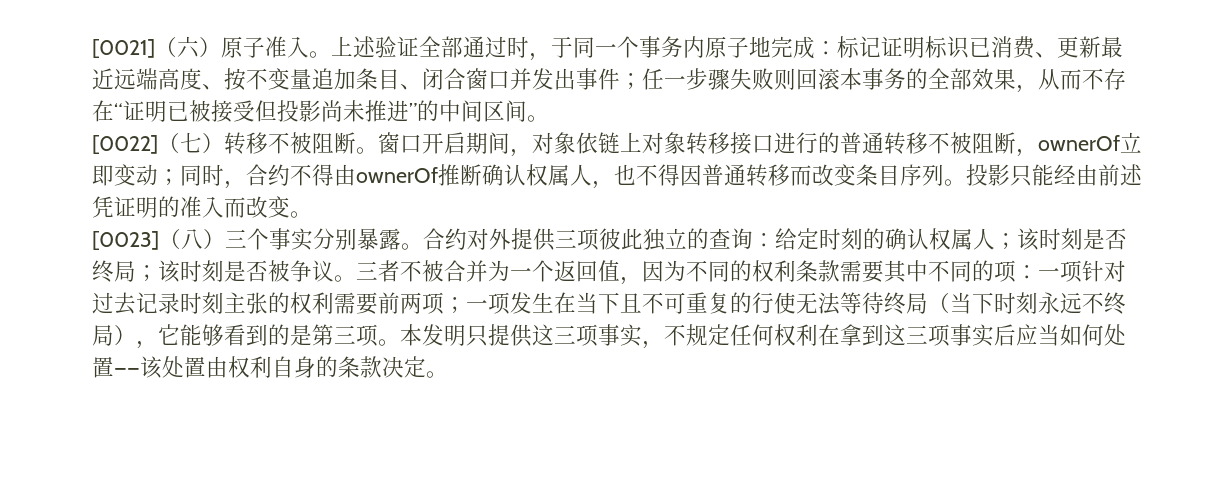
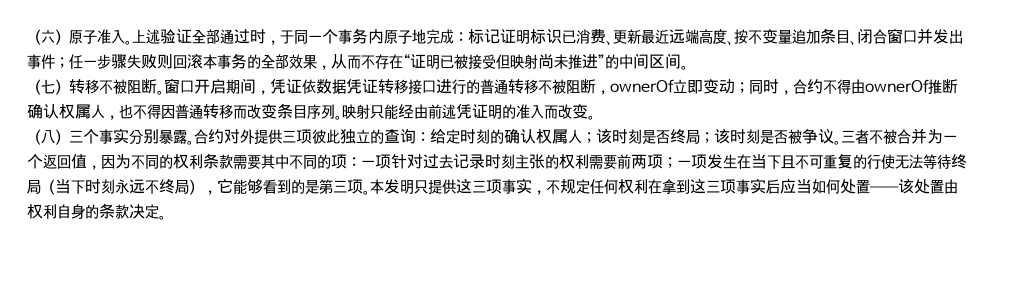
- [0021]（六）原子准入。
+ （六）原子准入。
- 上述验证全部通过时，于同一个事务内原子地完成：标记证明标识已消费、更新最近远端高度、按不变量追加条目、闭合窗口并发出事件；任一步骤失败则回滚本事务的全部效果，从而不存在“证明已被接受但投影尚未推进”的中间区间。
+ 上述验证全部通过时，于同一个事务内原子地完成：标记证明标识已消费、更新最近远端高度、按不变量追加条目、闭合窗口并发出事件；任一步骤失败则回滚本事务的全部效果，从而不存在“证明已被接受但映射尚未推进”的中间区间。
- [0022]（七）转移不被阻断。
+ （七）转移不被阻断。
- 窗口开启期间，对象依链上对象转移接口进行的普通转移不被阻断，ownerOf立即变动；同时，合约不得由ownerOf推断确认权属人，也不得因普通转移而改变条目序列。
+ 窗口开启期间，凭证依数据凭证转移接口进行的普通转移不被阻断，ownerOf立即变动；同时，合约不得由ownerOf推断确认权属人，也不得因普通转移而改变条目序列。
- 投影只能经由前述凭证明的准入而改变。
+ 映射只能经由前述凭证明的准入而改变。
- [0023]（八）三个事实分别暴露。
+ （八）三个事实分别暴露。

